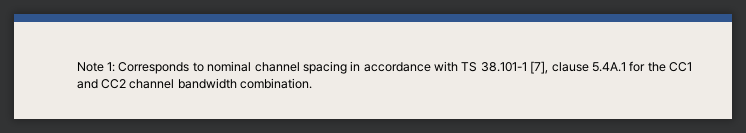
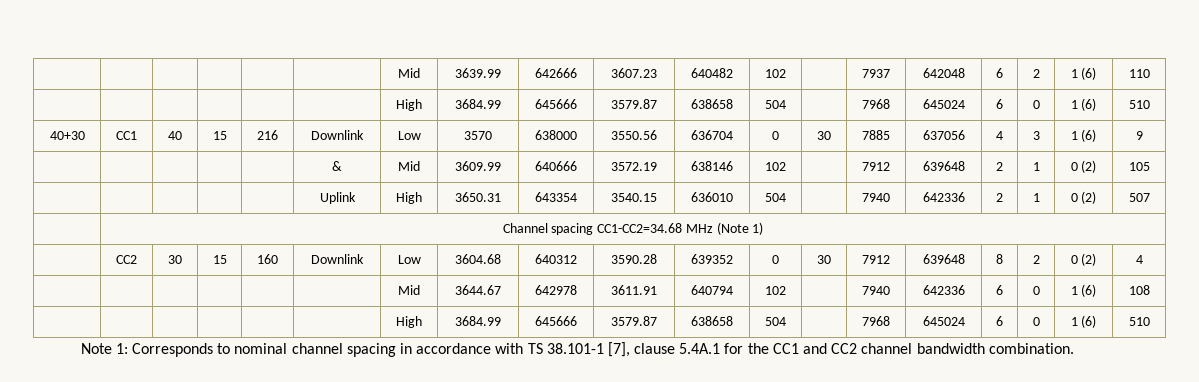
+ | | | | | | Mid | 3639.99 | 642666 | 3607.23 | 640482 | 102 | | 7937 | 642048 | 6 | 2 | 1 (6) | 110
+ | | | | | | High | 3684.99 | 645666 | 3579.87 | 638658 | 504 | | 7968 | 645024 | 6 | 0 | 1 (6) | 510
+ 40+30 | CC1 | 40 | 15 | 216 | Downlink | Low | 3570 | 638000 | 3550.56 | 636704 | 0 | 30 | 7885 | 637056 | 4 | 3 | 1 (6) | 9
+ | | | | | & | Mid | 3609.99 | 640666 | 3572.19 | 638146 | 102 | | 7912 | 639648 | 2 | 1 | 0 (2) | 105
+ | | | | | Uplink | High | 3650.31 | 643354 | 3540.15 | 636010 | 504 | | 7940 | 642336 | 2 | 1 | 0 (2) | 507
+ | Channel spacing CC1-CC2=34.68 MHz (Note 1)
+ | CC2 | 30 | 15 | 160 | Downlink | Low | 3604.68 | 640312 | 3590.28 | 639352 | 0 | 30 | 7912 | 639648 | 8 | 2 | 0 (2) | 4
+ | | | | | | Mid | 3644.67 | 642978 | 3611.91 | 640794 | 102 | | 7940 | 642336 | 6 | 0 | 1 (6) | 108
+ | | | | | | High | 3684.99 | 645666 | 3579.87 | 638658 | 504 | | 7968 | 645024 | 6 | 0 | 1 (6) | 510

